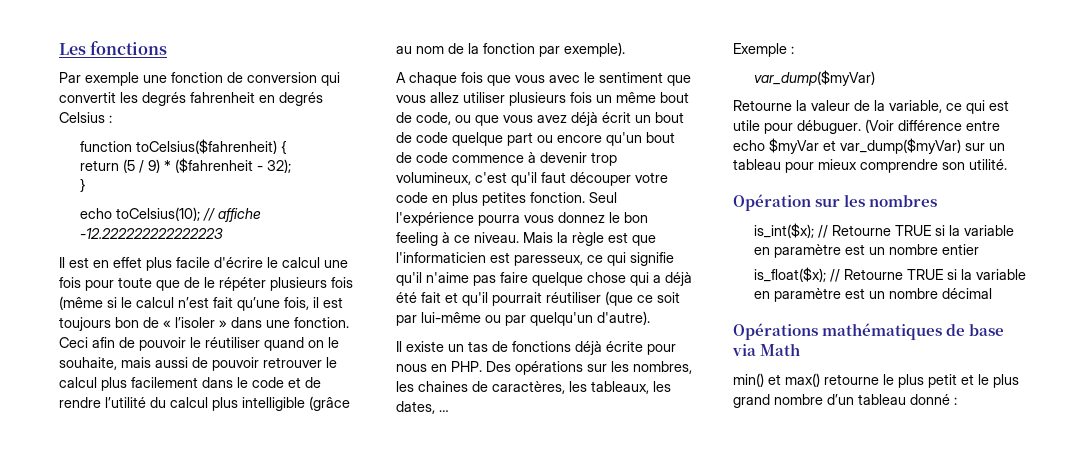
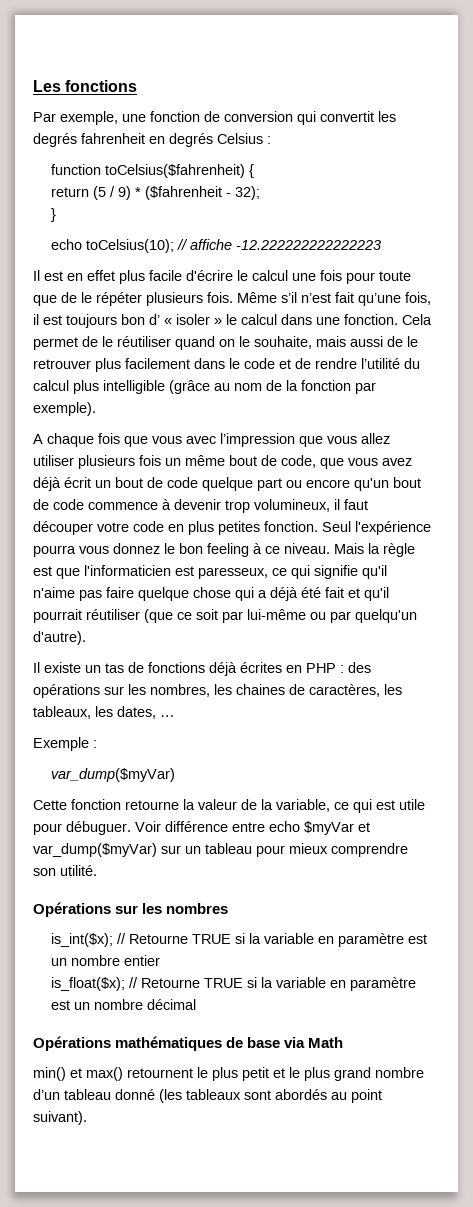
- Par exemple une fonction de conversion qui convertit les degrés fahrenheit en degrés Celsius :
+ Par exemple, une fonction de conversion qui convertit les degrés fahrenheit en degrés Celsius :
- Il est en effet plus facile d'écrire le calcul une fois pour toute que de le répéter plusieurs fois (même si le calcul n’est fait qu’une fois, il est toujours bon de « l’isoler » dans une fonction. Ceci afin de pouvoir le réutiliser quand on le souhaite, mais aussi de pouvoir retrouver le calcul plus facilement dans le code et de rendre l’utilité du calcul plus intelligible (grâce au nom de la fonction par exemple).
+ Il est en effet plus facile d'écrire le calcul une fois pour toute que de le répéter plusieurs fois. Même s’il n’est fait qu’une fois, il est toujours bon d’ « isoler » le calcul dans une fonction. Cela permet de le réutiliser quand on le souhaite, mais aussi de le retrouver plus facilement dans le code et de rendre l’utilité du calcul plus intelligible (grâce au nom de la fonction par exemple).
- A chaque fois que vous avec le sentiment que vous allez utiliser plusieurs fois un même bout de code, ou que vous avez déjà écrit un bout de code quelque part ou encore qu'un bout de code commence à devenir trop volumineux, c'est qu'il faut découper votre code en plus petites fonction.
+ A chaque fois que vous avec l’impression que vous allez utiliser plusieurs fois un même bout de code, que vous avez déjà écrit un bout de code quelque part ou encore qu'un bout de code commence à devenir trop volumineux, il faut découper votre code en plus petites fonction.
- Il existe un tas de fonctions déjà écrite pour nous en PHP. Des opérations sur les nombres, les chaines de caractères, les tableaux, les dates, …
+ Il existe un tas de fonctions déjà écrites en PHP : des opérations sur les nombres, les chaines de caractères, les tableaux, les dates, …
- Retourne la valeur de la variable, ce qui est utile pour débuguer.
+ Cette fonction retourne la valeur de la variable, ce qui est utile pour débuguer.
- (Voir différence entre echo $myVar et var_dump($myVar) sur un tableau pour mieux comprendre son utilité.
+ Voir différence entre echo $myVar et var_dump($myVar) sur un tableau pour mieux comprendre son utilité.
- Opération sur les nombres
+ Opérations sur les nombres
- min() et max() retourne le plus petit et le plus grand nombre d’un tableau donné :
+ min() et max() retournent le plus petit et le plus grand nombre d’un tableau donné (les tableaux sont abordés au point suivant).

